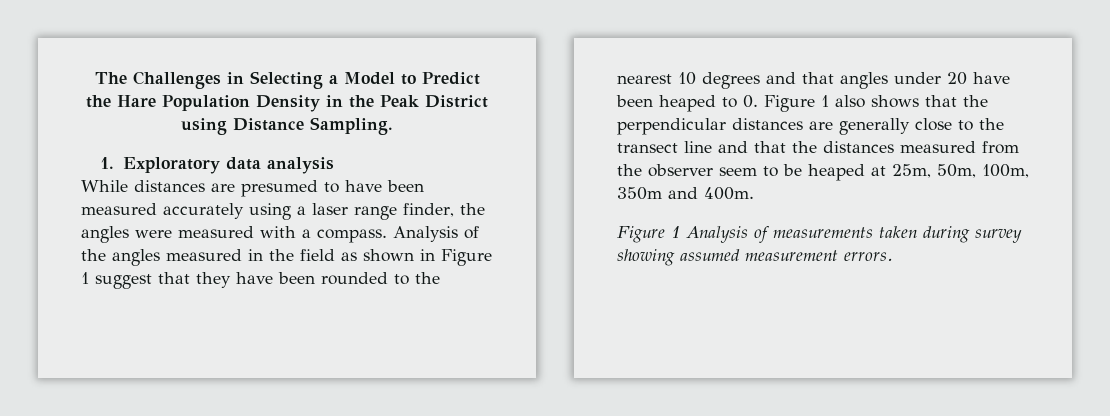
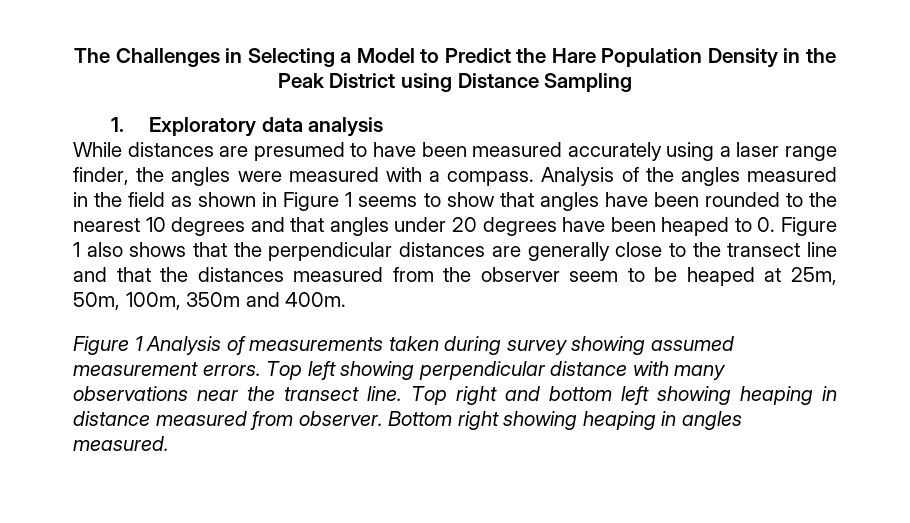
- The Challenges in Selecting a Model to Predict the Hare Population Density in the Peak District using Distance Sampling.
+ The Challenges in Selecting a Model to Predict the Hare Population Density in the Peak District using Distance Sampling
- Analysis of the angles measured in the field as shown in Figure 1 suggest that they have been rounded to the nearest 10 degrees and that angles under 20 have been heaped to 0. Figure 1 also shows that the perpendicular distances are generally close to the transect line and that the distances measured from the observer seem to be heaped at 25m, 50m, 100m, 350m and 400m.
+ Analysis of the angles measured in the field as shown in Figure 1 seems to show that angles have been rounded to the nearest 10 degrees and that angles under 20 degrees have been heaped to 0. Figure 1 also shows that the perpendicular distances are generally close to the transect line and that the distances measured from the observer seem to be heaped at 25m, 50m, 100m, 350m and 400m.
+ Top left showing perpendicular distance with many observations near the transect line. Top right and bottom left showing heaping in distance measured from observer. Bottom right showing heaping in angles measured.

